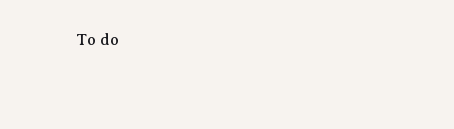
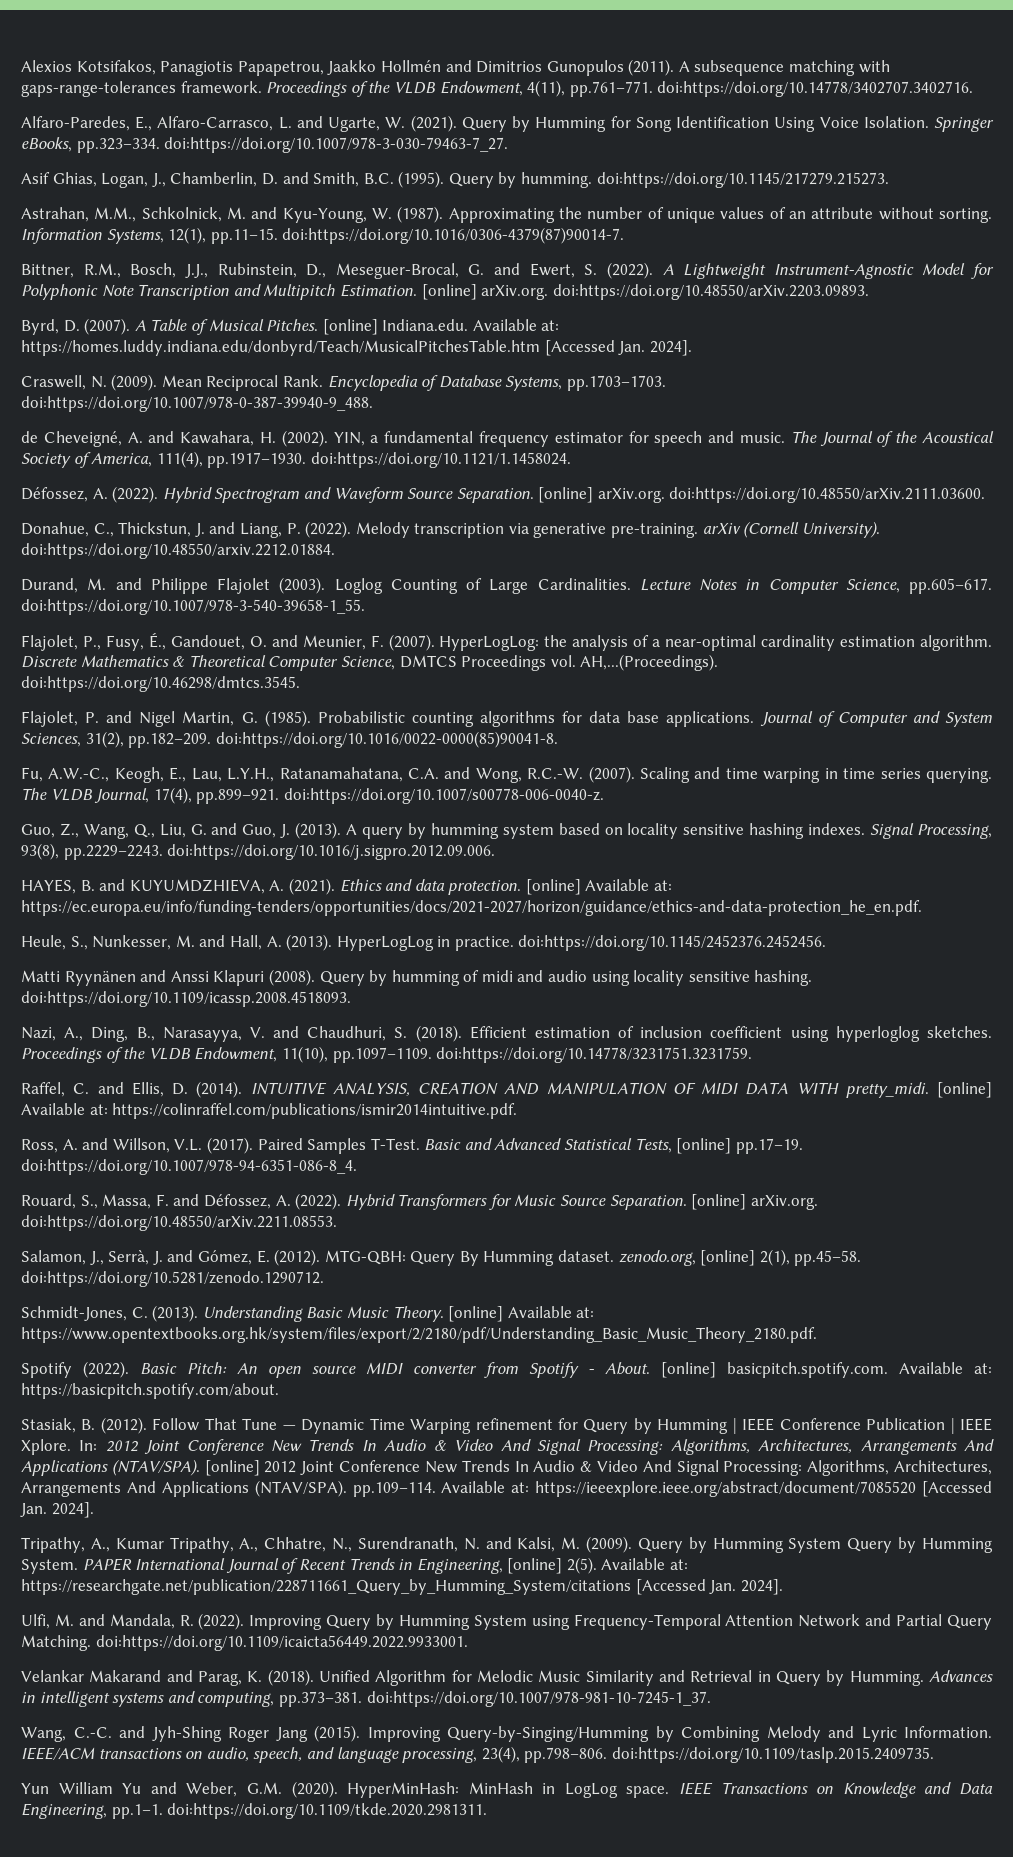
- To do
+ Alexios Kotsifakos, Panagiotis Papapetrou, Jaakko Hollmén and Dimitrios Gunopulos (2011). A subsequence matching with gaps-range-tolerances framework. Proceedings of the VLDB Endowment, 4(11), pp.761–771. doi:https://doi.org/10.14778/3402707.3402716.
+ Alfaro-Paredes, E., Alfaro-Carrasco, L. and Ugarte, W. (2021). Query by Humming for Song Identification Using Voice Isolation. Springer eBooks, pp.323–334. doi:https://doi.org/10.1007/978-3-030-79463-7_27.
+ Asif Ghias, Logan, J., Chamberlin, D. and Smith, B.C. (1995). Query by humming. doi:https://doi.org/10.1145/217279.215273.
+ Astrahan, M.M., Schkolnick, M. and Kyu-Young, W. (1987). Approximating the number of unique values of an attribute without sorting. Information Systems, 12(1), pp.11–15. doi:https://doi.org/10.1016/0306-4379(87)90014-7.
+ Bittner, R.M., Bosch, J.J., Rubinstein, D., Meseguer-Brocal, G. and Ewert, S. (2022). A Lightweight Instrument-Agnostic Model for Polyphonic Note Transcription and Multipitch Estimation. [online] arXiv.org. doi:https://doi.org/10.48550/arXiv.2203.09893.
+ Byrd, D. (2007). A Table of Musical Pitches. [online] Indiana.edu. Available at: https://homes.luddy.indiana.edu/donbyrd/Teach/MusicalPitchesTable.htm [Accessed Jan. 2024].
+ Craswell, N. (2009). Mean Reciprocal Rank. Encyclopedia of Database Systems, pp.1703–1703. doi:https://doi.org/10.1007/978-0-387-39940-9_488.
+ de Cheveigné, A. and Kawahara, H. (2002). YIN, a fundamental frequency estimator for speech and music. The Journal of the Acoustical Society of America, 111(4), pp.1917–1930. doi:https://doi.org/10.1121/1.1458024.
+ Défossez, A. (2022). Hybrid Spectrogram and Waveform Source Separation. [online] arXiv.org. doi:https://doi.org/10.48550/arXiv.2111.03600.
+ Donahue, C., Thickstun, J. and Liang, P. (2022). Melody transcription via generative pre-training. arXiv (Cornell University). doi:https://doi.org/10.48550/arxiv.2212.01884.
+ Durand, M. and Philippe Flajolet (2003). Loglog Counting of Large Cardinalities. Lecture Notes in Computer Science, pp.605–617. doi:https://doi.org/10.1007/978-3-540-39658-1_55.
+ Flajolet, P., Fusy, É., Gandouet, O. and Meunier, F. (2007). HyperLogLog: the analysis of a near-optimal cardinality estimation algorithm. Discrete Mathematics & Theoretical Computer Science, DMTCS Proceedings vol. AH,...(Proceedings). doi:https://doi.org/10.46298/dmtcs.3545.
+ Flajolet, P. and Nigel Martin, G. (1985). Probabilistic counting algorithms for data base applications. Journal of Computer and System Sciences, 31(2), pp.182–209. doi:https://doi.org/10.1016/0022-0000(85)90041-8.
+ Fu, A.W.-C., Keogh, E., Lau, L.Y.H., Ratanamahatana, C.A. and Wong, R.C.-W. (2007). Scaling and time warping in time series querying. The VLDB Journal, 17(4), pp.899–921. doi:https://doi.org/10.1007/s00778-006-0040-z.
+ Guo, Z., Wang, Q., Liu, G. and Guo, J. (2013). A query by humming system based on locality sensitive hashing indexes. Signal Processing, 93(8), pp.2229–2243. doi:https://doi.org/10.1016/j.sigpro.2012.09.006.
+ HAYES, B. and KUYUMDZHIEVA, A. (2021). Ethics and data protection. [online] Available at: https://ec.europa.eu/info/funding-tenders/opportunities/docs/2021-2027/horizon/guidance/ethics-and-data-protection_he_en.pdf.
+ Heule, S., Nunkesser, M. and Hall, A. (2013). HyperLogLog in practice. doi:https://doi.org/10.1145/2452376.2452456.
+ Matti Ryynänen and Anssi Klapuri (2008). Query by humming of midi and audio using locality sensitive hashing. doi:https://doi.org/10.1109/icassp.2008.4518093.
+ Nazi, A., Ding, B., Narasayya, V. and Chaudhuri, S. (2018). Efficient estimation of inclusion coefficient using hyperloglog sketches. Proceedings of the VLDB Endowment, 11(10), pp.1097–1109. doi:https://doi.org/10.14778/3231751.3231759.
+ Raffel, C. and Ellis, D. (2014). INTUITIVE ANALYSIS, CREATION AND MANIPULATION OF MIDI DATA WITH pretty_midi. [online] Available at: https://colinraffel.com/publications/ismir2014intuitive.pdf.
+ Ross, A. and Willson, V.L. (2017). Paired Samples T-Test. Basic and Advanced Statistical Tests, [online] pp.17–19. doi:https://doi.org/10.1007/978-94-6351-086-8_4.
+ Rouard, S., Massa, F. and Défossez, A. (2022). Hybrid Transformers for Music Source Separation. [online] arXiv.org. doi:https://doi.org/10.48550/arXiv.2211.08553.
+ Salamon, J., Serrà, J. and Gómez, E. (2012). MTG-QBH: Query By Humming dataset. zenodo.org, [online] 2(1), pp.45–58. doi:https://doi.org/10.5281/zenodo.1290712.
+ Schmidt-Jones, C. (2013). Understanding Basic Music Theory. [online] Available at: https://www.opentextbooks.org.hk/system/files/export/2/2180/pdf/Understanding_Basic_Music_Theory_2180.pdf.
+ Spotify (2022). Basic Pitch: An open source MIDI converter from Spotify - About. [online] basicpitch.spotify.com. Available at: https://basicpitch.spotify.com/about.
+ Stasiak, B. (2012). Follow That Tune — Dynamic Time Warping refinement for Query by Humming | IEEE Conference Publication | IEEE Xplore. In: 2012 Joint Conference New Trends In Audio & Video And Signal Processing: Algorithms, Architectures, Arrangements And Applications (NTAV/SPA). [online] 2012 Joint Conference New Trends In Audio & Video And Signal Processing: Algorithms, Architectures, Arrangements And Applications (NTAV/SPA). pp.109–114. Available at: https://ieeexplore.ieee.org/abstract/document/7085520 [Accessed Jan. 2024].
+ Tripathy, A., Kumar Tripathy, A., Chhatre, N., Surendranath, N. and Kalsi, M. (2009). Query by Humming System Query by Humming System. PAPER International Journal of Recent Trends in Engineering, [online] 2(5). Available at: https://researchgate.net/publication/228711661_Query_by_Humming_System/citations [Accessed Jan. 2024].
+ Ulfi, M. and Mandala, R. (2022). Improving Query by Humming System using Frequency-Temporal Attention Network and Partial Query Matching. doi:https://doi.org/10.1109/icaicta56449.2022.9933001.
+ Velankar Makarand and Parag, K. (2018). Unified Algorithm for Melodic Music Similarity and Retrieval in Query by Humming. Advances in intelligent systems and computing, pp.373–381. doi:https://doi.org/10.1007/978-981-10-7245-1_37.
+ Wang, C.-C. and Jyh-Shing Roger Jang (2015). Improving Query-by-Singing/Humming by Combining Melody and Lyric Information. IEEE/ACM transactions on audio, speech, and language processing, 23(4), pp.798–806. doi:https://doi.org/10.1109/taslp.2015.2409735.
+ Yun William Yu and Weber, G.M. (2020). HyperMinHash: MinHash in LogLog space. IEEE Transactions on Knowledge and Data Engineering, pp.1–1. doi:https://doi.org/10.1109/tkde.2020.2981311.

